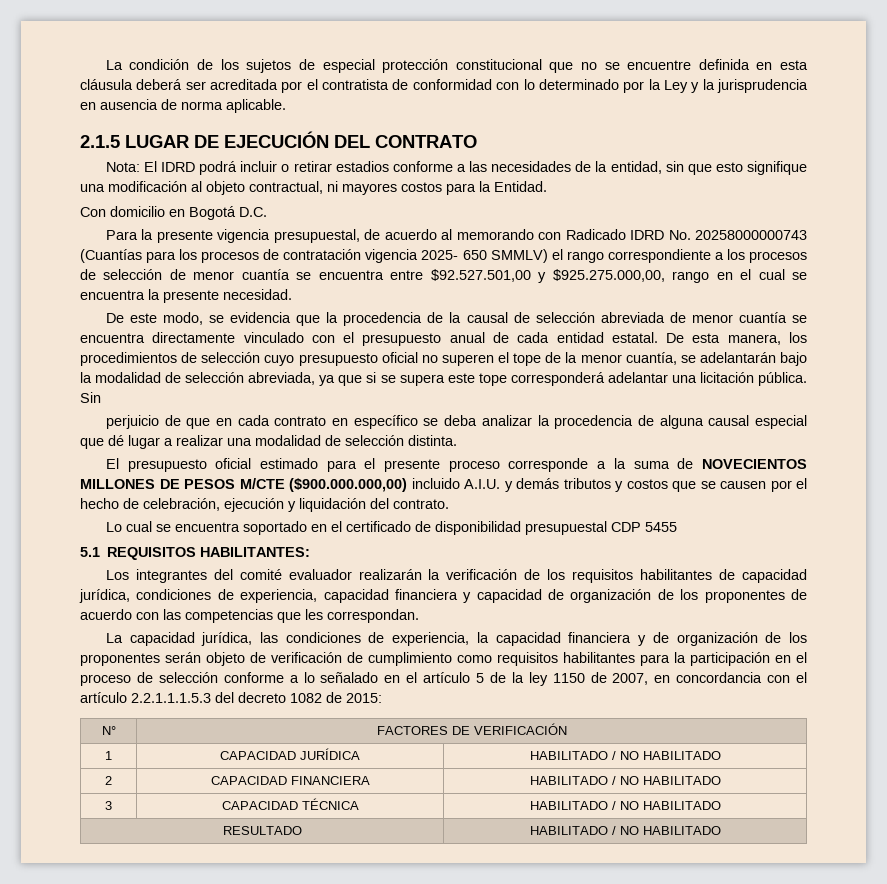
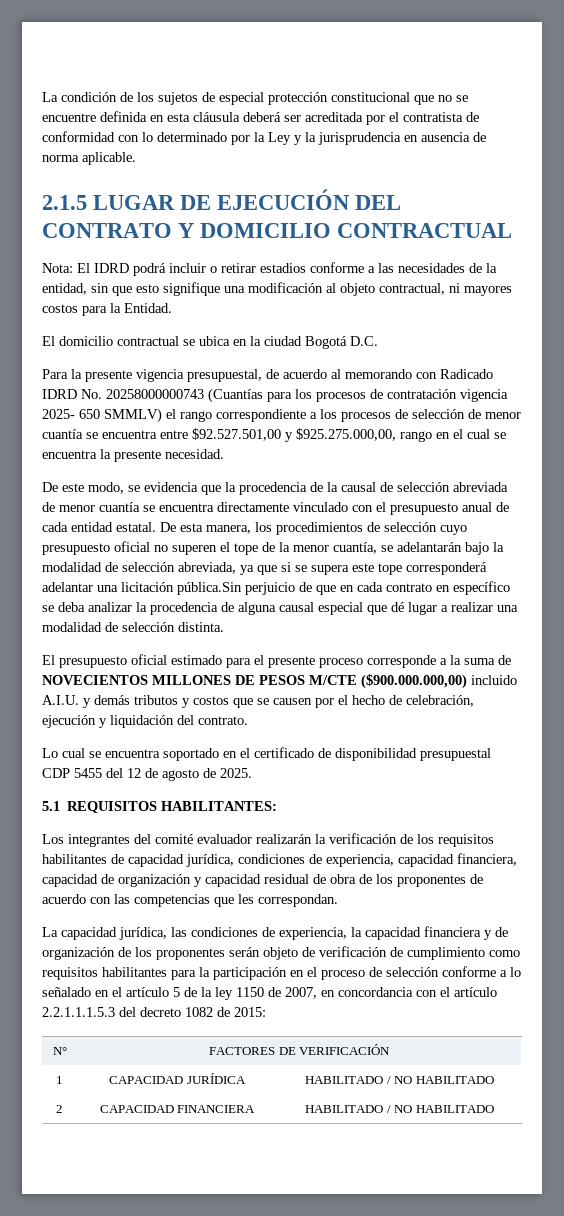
- 2.1.5 LUGAR DE EJECUCIÓN DEL CONTRATO
+ 2.1.5 LUGAR DE EJECUCIÓN DEL CONTRATO Y DOMICILIO CONTRACTUAL
- Con domicilio en Bogotá D.C.
+ El domicilio contractual se ubica en la ciudad Bogotá D.C.
- De esta manera, los procedimientos de selección cuyo presupuesto oficial no superen el tope de la menor cuantía, se adelantarán bajo la modalidad de selección abreviada, ya que si se supera este tope corresponderá adelantar una licitación pública. Sin
- perjuicio de que en cada contrato en específico se deba analizar la procedencia de alguna causal especial que dé lugar a realizar una modalidad de selección distinta.
+ De esta manera, los procedimientos de selección cuyo presupuesto oficial no superen el tope de la menor cuantía, se adelantarán bajo la modalidad de selección abreviada, ya que si se supera este tope corresponderá adelantar una licitación pública.Sin perjuicio de que en cada contrato en específico se deba analizar la procedencia de alguna causal especial que dé lugar a realizar una modalidad de selección distinta.
- Lo cual se encuentra soportado en el certificado de disponibilidad presupuestal CDP 5455
+ Lo cual se encuentra soportado en el certificado de disponibilidad presupuestal CDP 5455 del 12 de agosto de 2025.
- Los integrantes del comité evaluador realizarán la verificación de los requisitos habilitantes de capacidad jurídica, condiciones de experiencia, capacidad financiera y capacidad de organización de los proponentes de acuerdo con las competencias que les correspondan.
+ Los integrantes del comité evaluador realizarán la verificación de los requisitos habilitantes de capacidad jurídica, condiciones de experiencia, capacidad financiera, capacidad de organización y capacidad residual de obra de los proponentes de acuerdo con las competencias que les correspondan.
- 3 | CAPACIDAD TÉCNICA | HABILITADO / NO HABILITADO
- RESULTADO | HABILITADO / NO HABILITADO

